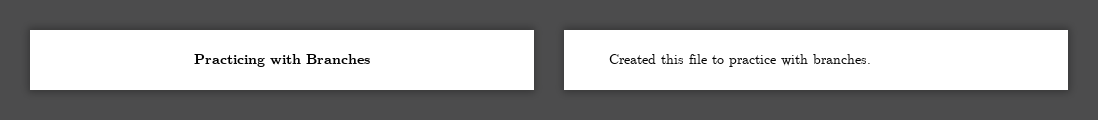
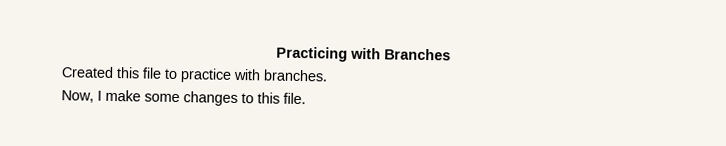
+ Now, I make some changes to this file.

